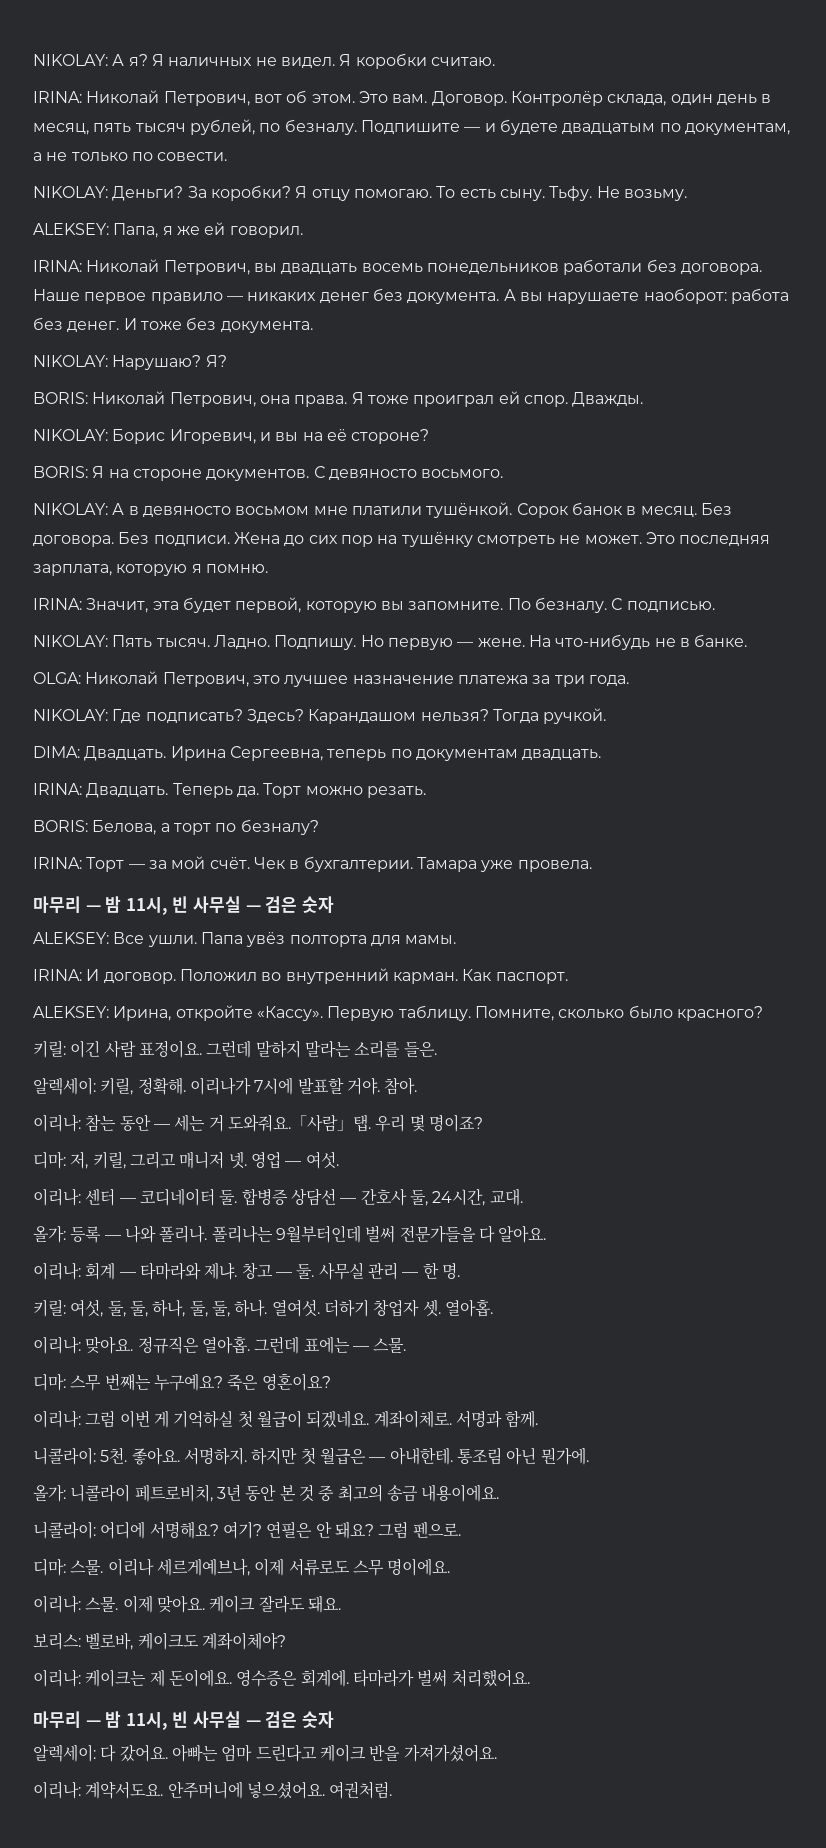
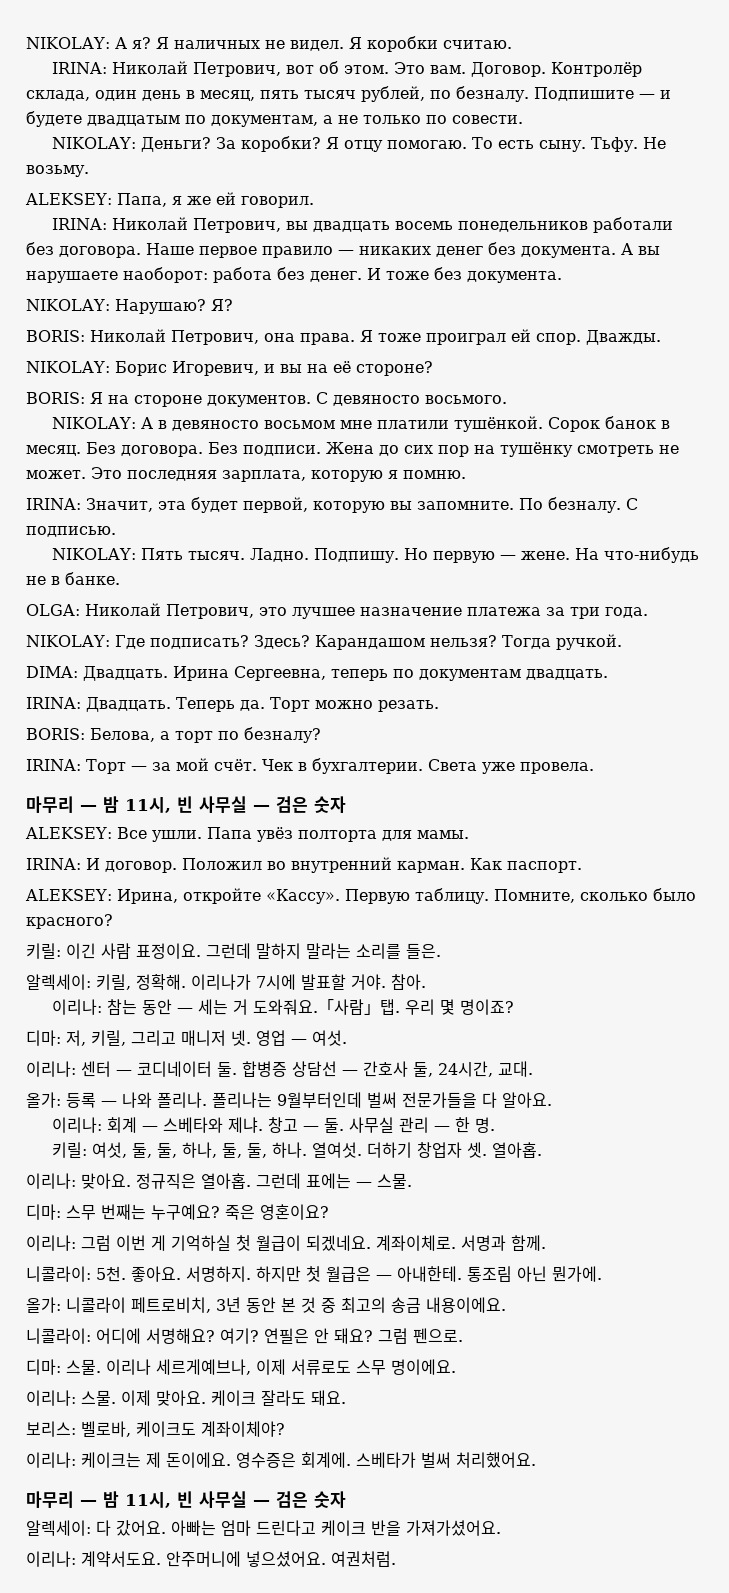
- Тамара уже провела.
+ Света уже провела.
- 이리나: 회계 — 타마라와 제냐.
+ 이리나: 회계 — 스베타와 제냐.
- 타마라가 벌써 처리했어요.
+ 스베타가 벌써 처리했어요.

